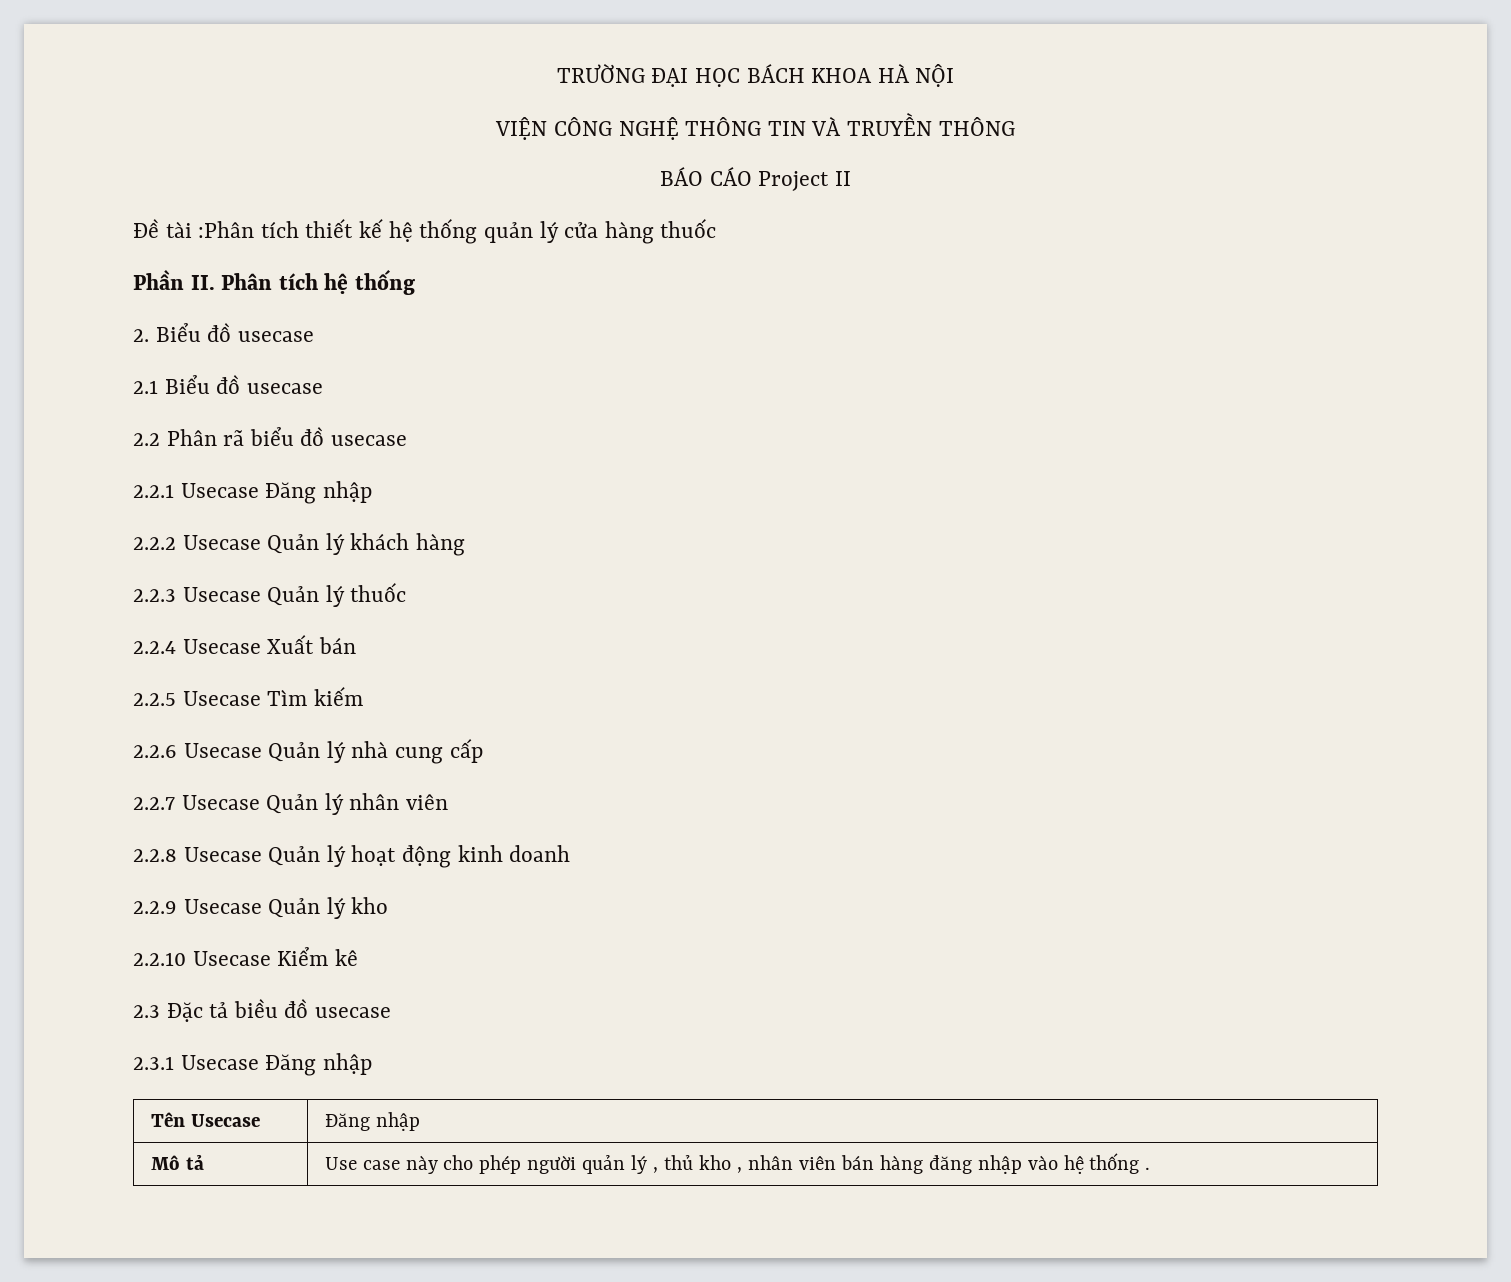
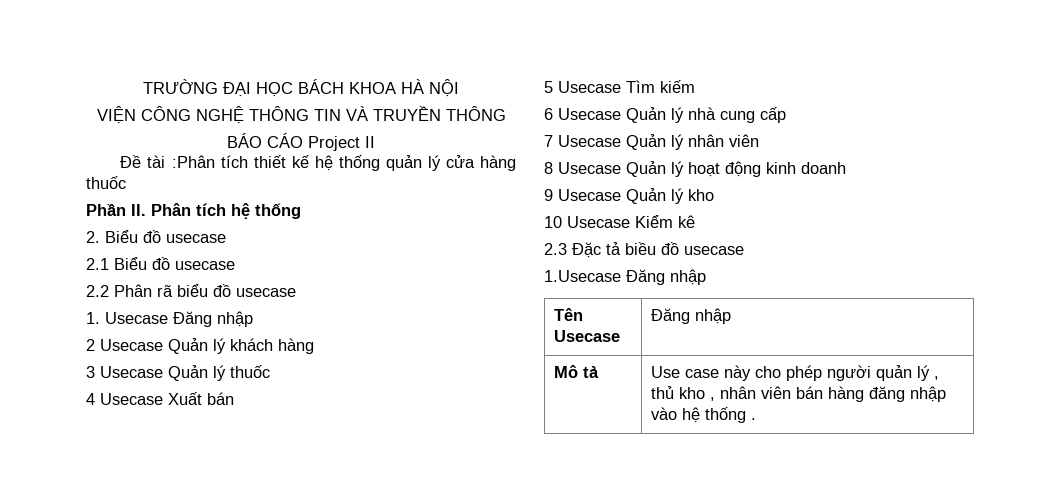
- 2.2.1 Usecase Đăng nhập
- 2.2.2 Usecase Quản lý khách hàng
+ 1. Usecase Đăng nhập
+ 2 Usecase Quản lý khách hàng
- 2.2.3 Usecase Quản lý thuốc
+ 3 Usecase Quản lý thuốc
- 2.2.4 Usecase Xuất bán
+ 4 Usecase Xuất bán
- 2.2.5 Usecase Tìm kiếm
+ 5 Usecase Tìm kiếm
- 2.2.6 Usecase Quản lý nhà cung cấp
+ 6 Usecase Quản lý nhà cung cấp
- 2.2.7 Usecase Quản lý nhân viên
+ 7 Usecase Quản lý nhân viên
- 2.2.8 Usecase Quản lý hoạt động kinh doanh
+ 8 Usecase Quản lý hoạt động kinh doanh
- 2.2.9 Usecase Quản lý kho
+ 9 Usecase Quản lý kho
- 2.2.10 Usecase Kiểm kê
+ 10 Usecase Kiểm kê
- 2.3.1 Usecase Đăng nhập
+ 1.Usecase Đăng nhập

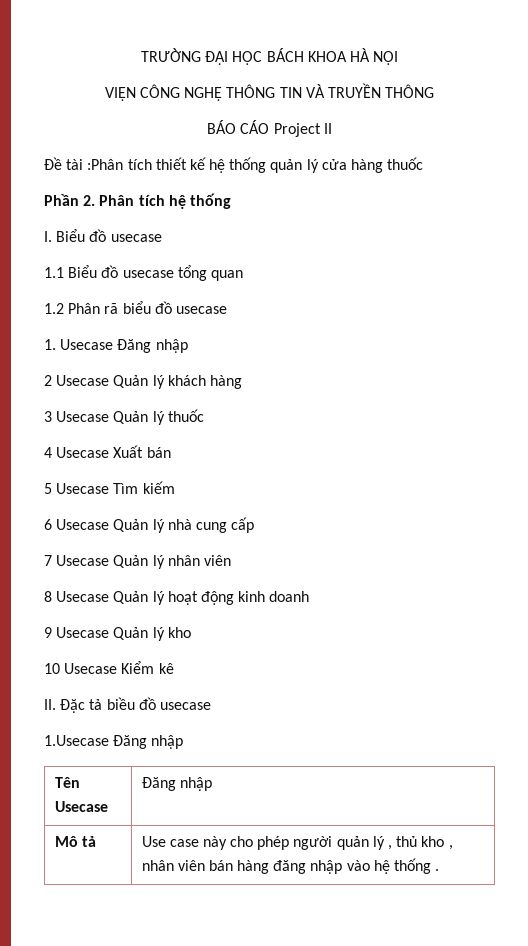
- Phần II. Phân tích hệ thống
+ Phần 2. Phân tích hệ thống
- 2. Biểu đồ usecase
- 2.1 Biểu đồ usecase
- 2.2 Phân rã biểu đồ usecase
+ I. Biểu đồ usecase
+ 1.1 Biểu đồ usecase tổng quan
+ 1.2 Phân rã biểu đồ usecase
- 2.3 Đặc tả biều đồ usecase
+ II. Đặc tả biều đồ usecase

